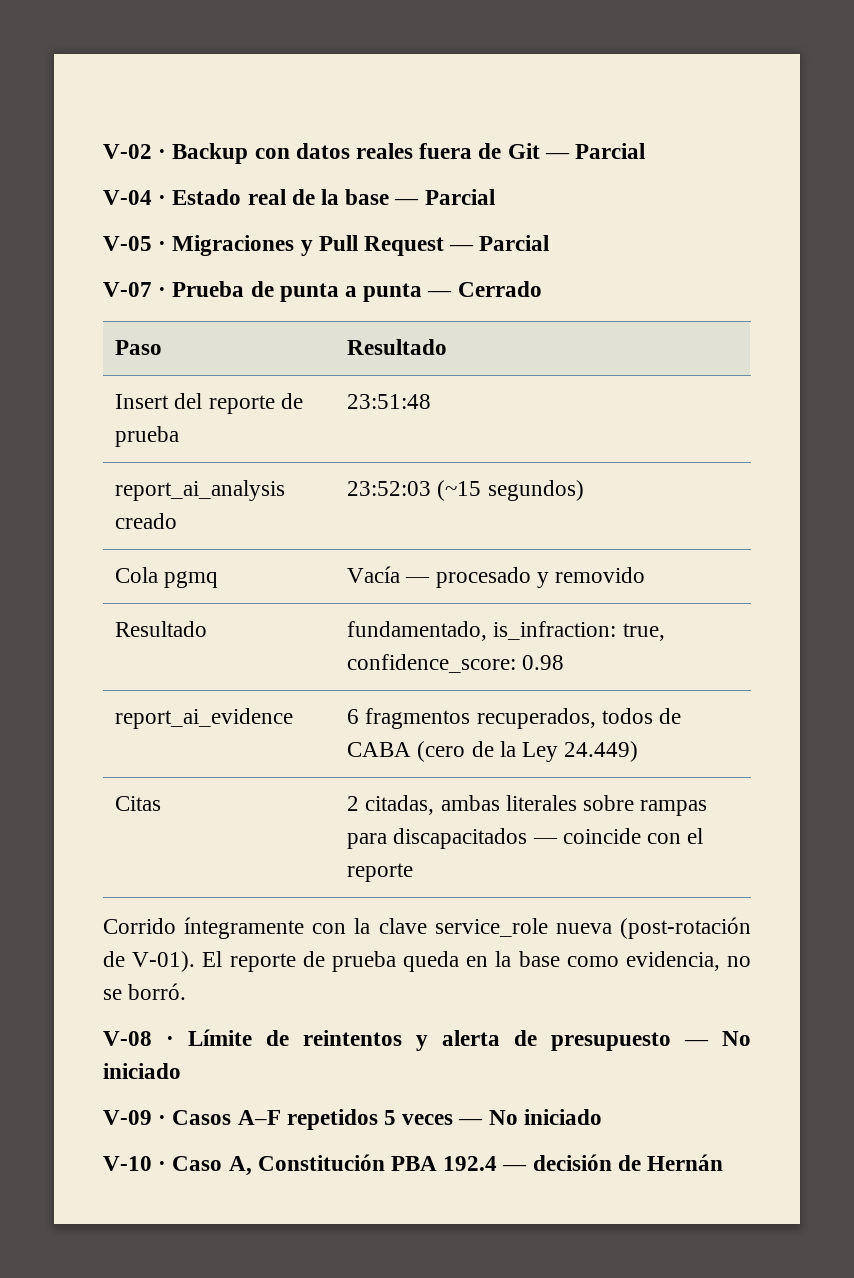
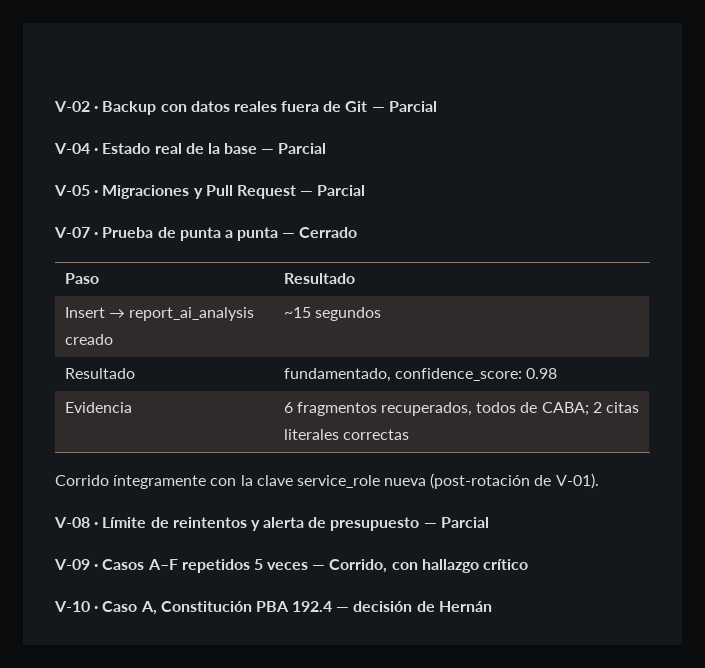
- Insert del reporte de prueba | 23:51:48
- report_ai_analysis creado | 23:52:03 (~15 segundos)
- Cola pgmq | Vacía — procesado y removido
+ Insert → report_ai_analysis creado | ~15 segundos
- Resultado | fundamentado, is_infraction: true, confidence_score: 0.98
+ Resultado | fundamentado, confidence_score: 0.98
- report_ai_evidence | 6 fragmentos recuperados, todos de CABA (cero de la Ley 24.449)
- Citas | 2 citadas, ambas literales sobre rampas para discapacitados — coincide con el reporte
+ Evidencia | 6 fragmentos recuperados, todos de CABA; 2 citas literales correctas
- El reporte de prueba queda en la base como evidencia, no se borró.
- V-08 · Límite de reintentos y alerta de presupuesto — No iniciado
+ V-08 · Límite de reintentos y alerta de presupuesto — Parcial
- V-09 · Casos A–F repetidos 5 veces — No iniciado
+ V-09 · Casos A–F repetidos 5 veces — Corrido, con hallazgo crítico

